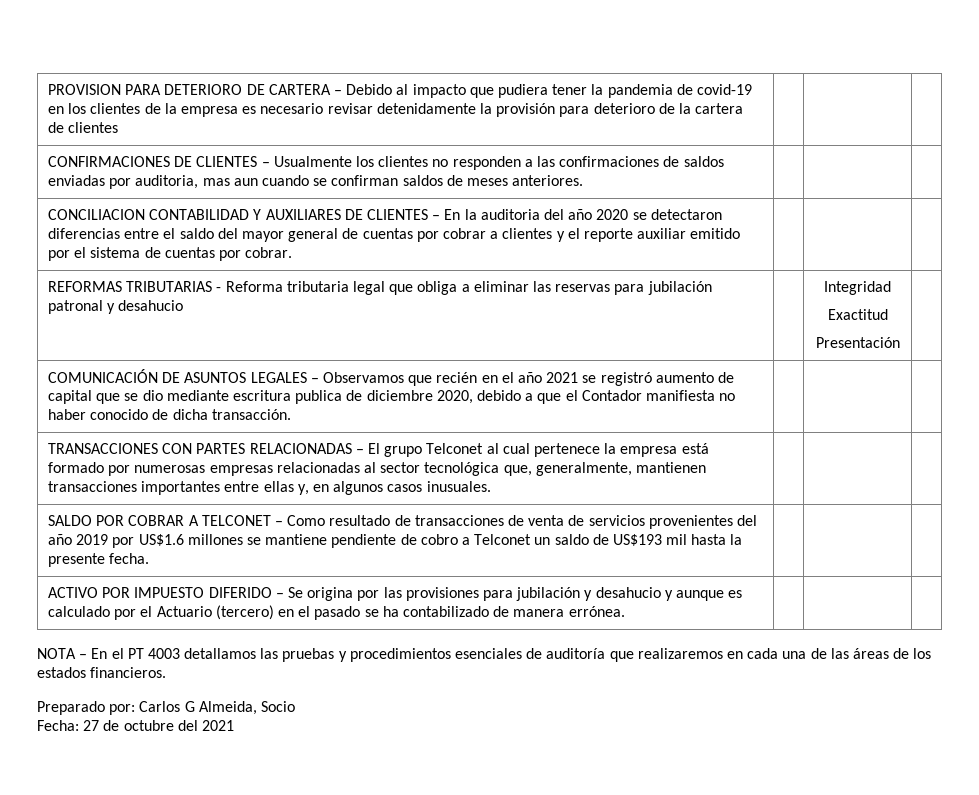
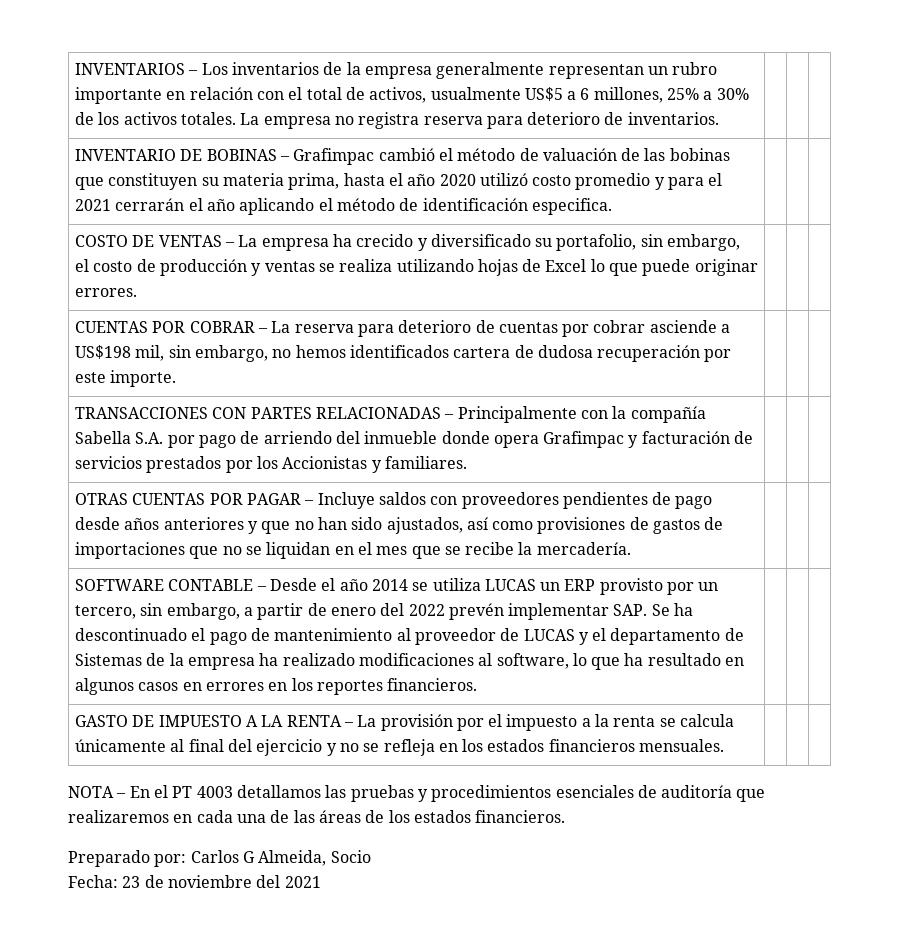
- PROVISION PARA DETERIORO DE CARTERA – Debido al impacto que pudiera tener la pandemia de covid-19 en los clientes de la empresa es necesario revisar detenidamente la provisión para deterioro de la cartera de clientes | | |
- CONFIRMACIONES DE CLIENTES – Usualmente los clientes no responden a las confirmaciones de saldos enviadas por auditoria, mas aun cuando se confirman saldos de meses anteriores. | | |
- CONCILIACION CONTABILIDAD Y AUXILIARES DE CLIENTES – En la auditoria del año 2020 se detectaron diferencias entre el saldo del mayor general de cuentas por cobrar a clientes y el reporte auxiliar emitido por el sistema de cuentas por cobrar. | | |
- REFORMAS TRIBUTARIAS - Reforma tributaria legal que obliga a eliminar las reservas para jubilación patronal y desahucio | | Integridad
- Exactitud
- Presentación |
- COMUNICACIÓN DE ASUNTOS LEGALES – Observamos que recién en el año 2021 se registró aumento de capital que se dio mediante escritura publica de diciembre 2020, debido a que el Contador manifiesta no haber conocido de dicha transacción. | | |
+ INVENTARIOS – Los inventarios de la empresa generalmente representan un rubro importante en relación con el total de activos, usualmente US$5 a 6 millones, 25% a 30% de los activos totales. La empresa no registra reserva para deterioro de inventarios. | | |
+ INVENTARIO DE BOBINAS – Grafimpac cambió el método de valuación de las bobinas que constituyen su materia prima, hasta el año 2020 utilizó costo promedio y para el 2021 cerrarán el año aplicando el método de identificación especifica. | | |
+ COSTO DE VENTAS – La empresa ha crecido y diversificado su portafolio, sin embargo, el costo de producción y ventas se realiza utilizando hojas de Excel lo que puede originar errores. | | |
+ CUENTAS POR COBRAR – La reserva para deterioro de cuentas por cobrar asciende a US$198 mil, sin embargo, no hemos identificados cartera de dudosa recuperación por este importe. | | |
- TRANSACCIONES CON PARTES RELACIONADAS – El grupo Telconet al cual pertenece la empresa está formado por numerosas empresas relacionadas al sector tecnológica que, generalmente, mantienen transacciones importantes entre ellas y, en algunos casos inusuales. | | |
- SALDO POR COBRAR A TELCONET – Como resultado de transacciones de venta de servicios provenientes del año 2019 por US$1.6 millones se mantiene pendiente de cobro a Telconet un saldo de US$193 mil hasta la presente fecha. | | |
- ACTIVO POR IMPUESTO DIFERIDO – Se origina por las provisiones para jubilación y desahucio y aunque es calculado por el Actuario (tercero) en el pasado se ha contabilizado de manera errónea. | | |
+ TRANSACCIONES CON PARTES RELACIONADAS – Principalmente con la compañía Sabella S.A. por pago de arriendo del inmueble donde opera Grafimpac y facturación de servicios prestados por los Accionistas y familiares. | | |
+ OTRAS CUENTAS POR PAGAR – Incluye saldos con proveedores pendientes de pago desde años anteriores y que no han sido ajustados, así como provisiones de gastos de importaciones que no se liquidan en el mes que se recibe la mercadería. | | |
+ SOFTWARE CONTABLE – Desde el año 2014 se utiliza LUCAS un ERP provisto por un tercero, sin embargo, a partir de enero del 2022 prevén implementar SAP. Se ha descontinuado el pago de mantenimiento al proveedor de LUCAS y el departamento de Sistemas de la empresa ha realizado modificaciones al software, lo que ha resultado en algunos casos en errores en los reportes financieros. | | |
+ GASTO DE IMPUESTO A LA RENTA – La provisión por el impuesto a la renta se calcula únicamente al final del ejercicio y no se refleja en los estados financieros mensuales. | | |
- Fecha: 27 de octubre del 2021
+ Fecha: 23 de noviembre del 2021

